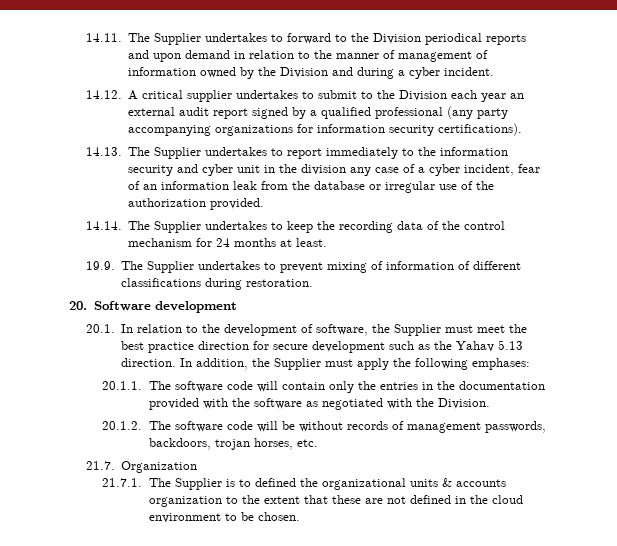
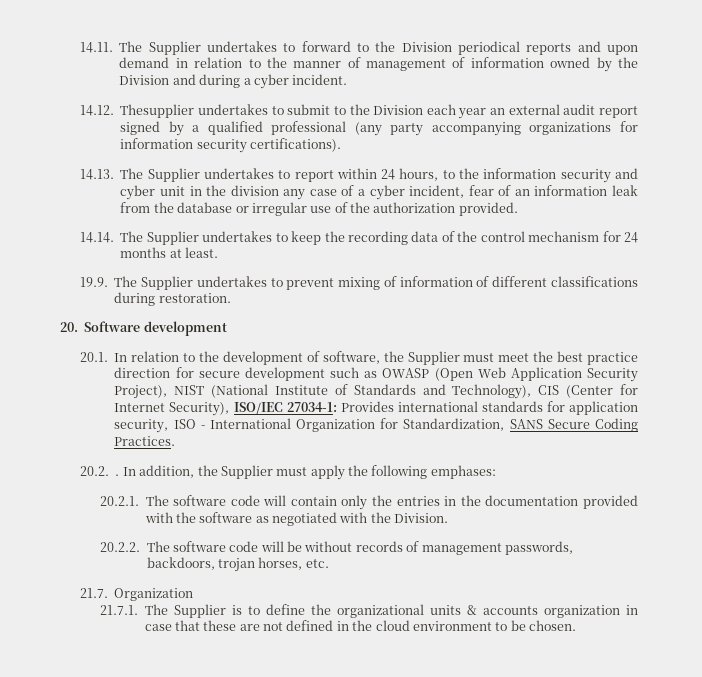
- 14.12. A critical supplier undertakes to submit to the Division each year an external audit report signed by a qualified professional (any party accompanying organizations for information security certifications).
+ 14.12. Thesupplier undertakes to submit to the Division each year an external audit report signed by a qualified professional (any party accompanying organizations for information security certifications).
- 14.13. The Supplier undertakes to report immediately to the information security and cyber unit in the division any case of a cyber incident, fear of an information leak from the database or irregular use of the authorization provided.
+ 14.13. The Supplier undertakes to report within 24 hours, to the information security and cyber unit in the division any case of a cyber incident, fear of an information leak from the database or irregular use of the authorization provided.
- 20.1. In relation to the development of software, the Supplier must meet the best practice direction for secure development such as the Yahav 5.13 direction.
+ 20.1. In relation to the development of software, the Supplier must meet the best practice direction for secure development such as OWASP (Open Web Application Security Project), NIST (National Institute of Standards and Technology), CIS (Center for Internet Security), ISO/IEC 27034-1: Provides international standards for application security, ISO - International Organization for Standardization, SANS Secure Coding Practices.
+ 20.2. .
- 20.1.1. The software code will contain only the entries in the documentation provided with the software as negotiated with the Division.
+ 20.2.1. The software code will contain only the entries in the documentation provided with the software as negotiated with the Division.
- 20.1.2. The software code will be without records of management passwords, backdoors, trojan horses, etc.
+ 20.2.2. The software code will be without records of management passwords, backdoors, trojan horses, etc.
- 21.7.1. The Supplier is to defined the organizational units & accounts organization to the extent that these are not defined in the cloud environment to be chosen.
+ 21.7.1. The Supplier is to define the organizational units & accounts organization in case that these are not defined in the cloud environment to be chosen.

